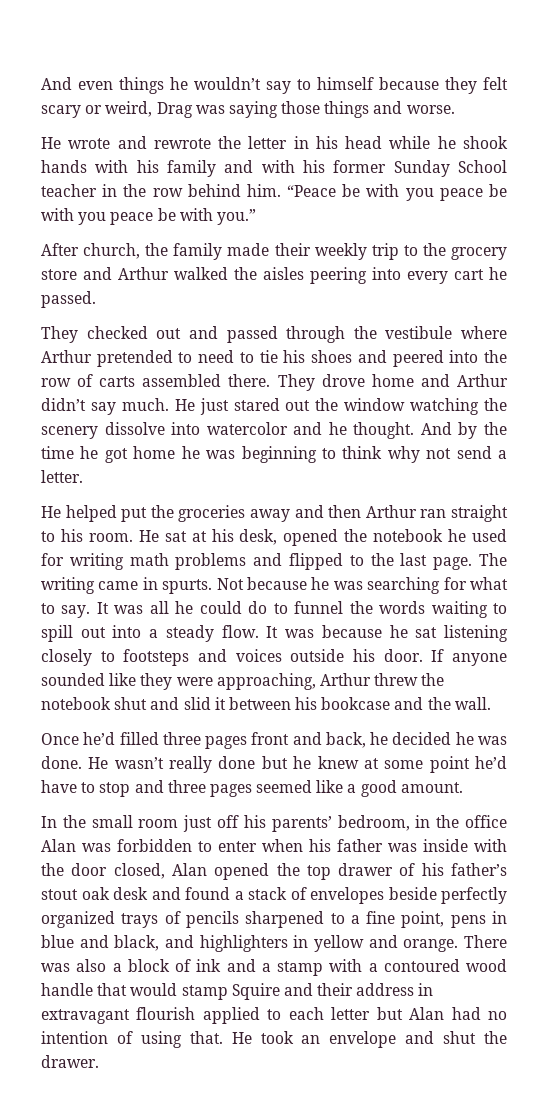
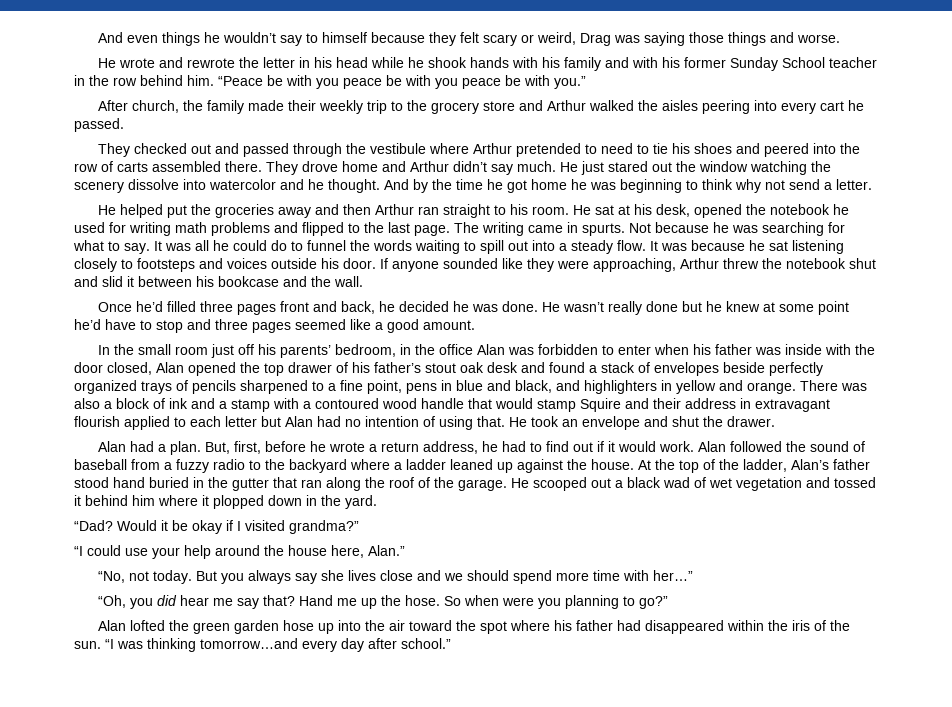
+ Alan had a plan. But, first, before he wrote a return address, he had to find out if it would work. Alan followed the sound of baseball from a fuzzy radio to the backyard where a ladder leaned up against the house. At the top of the ladder, Alan’s father stood hand buried in the gutter that ran along the roof of the garage. He scooped out a black wad of wet vegetation and tossed it behind him where it plopped down in the yard.
+ “Dad? Would it be okay if I visited grandma?”
+ “I could use your help around the house here, Alan.”
+ “No, not today. But you always say she lives close and we should spend more time with her…”
+ “Oh, you did hear me say that? Hand me up the hose. So when were you planning to go?”
+ Alan lofted the green garden hose up into the air toward the spot where his father had disappeared within the iris of the sun. “I was thinking tomorrow…and every day after school.”

